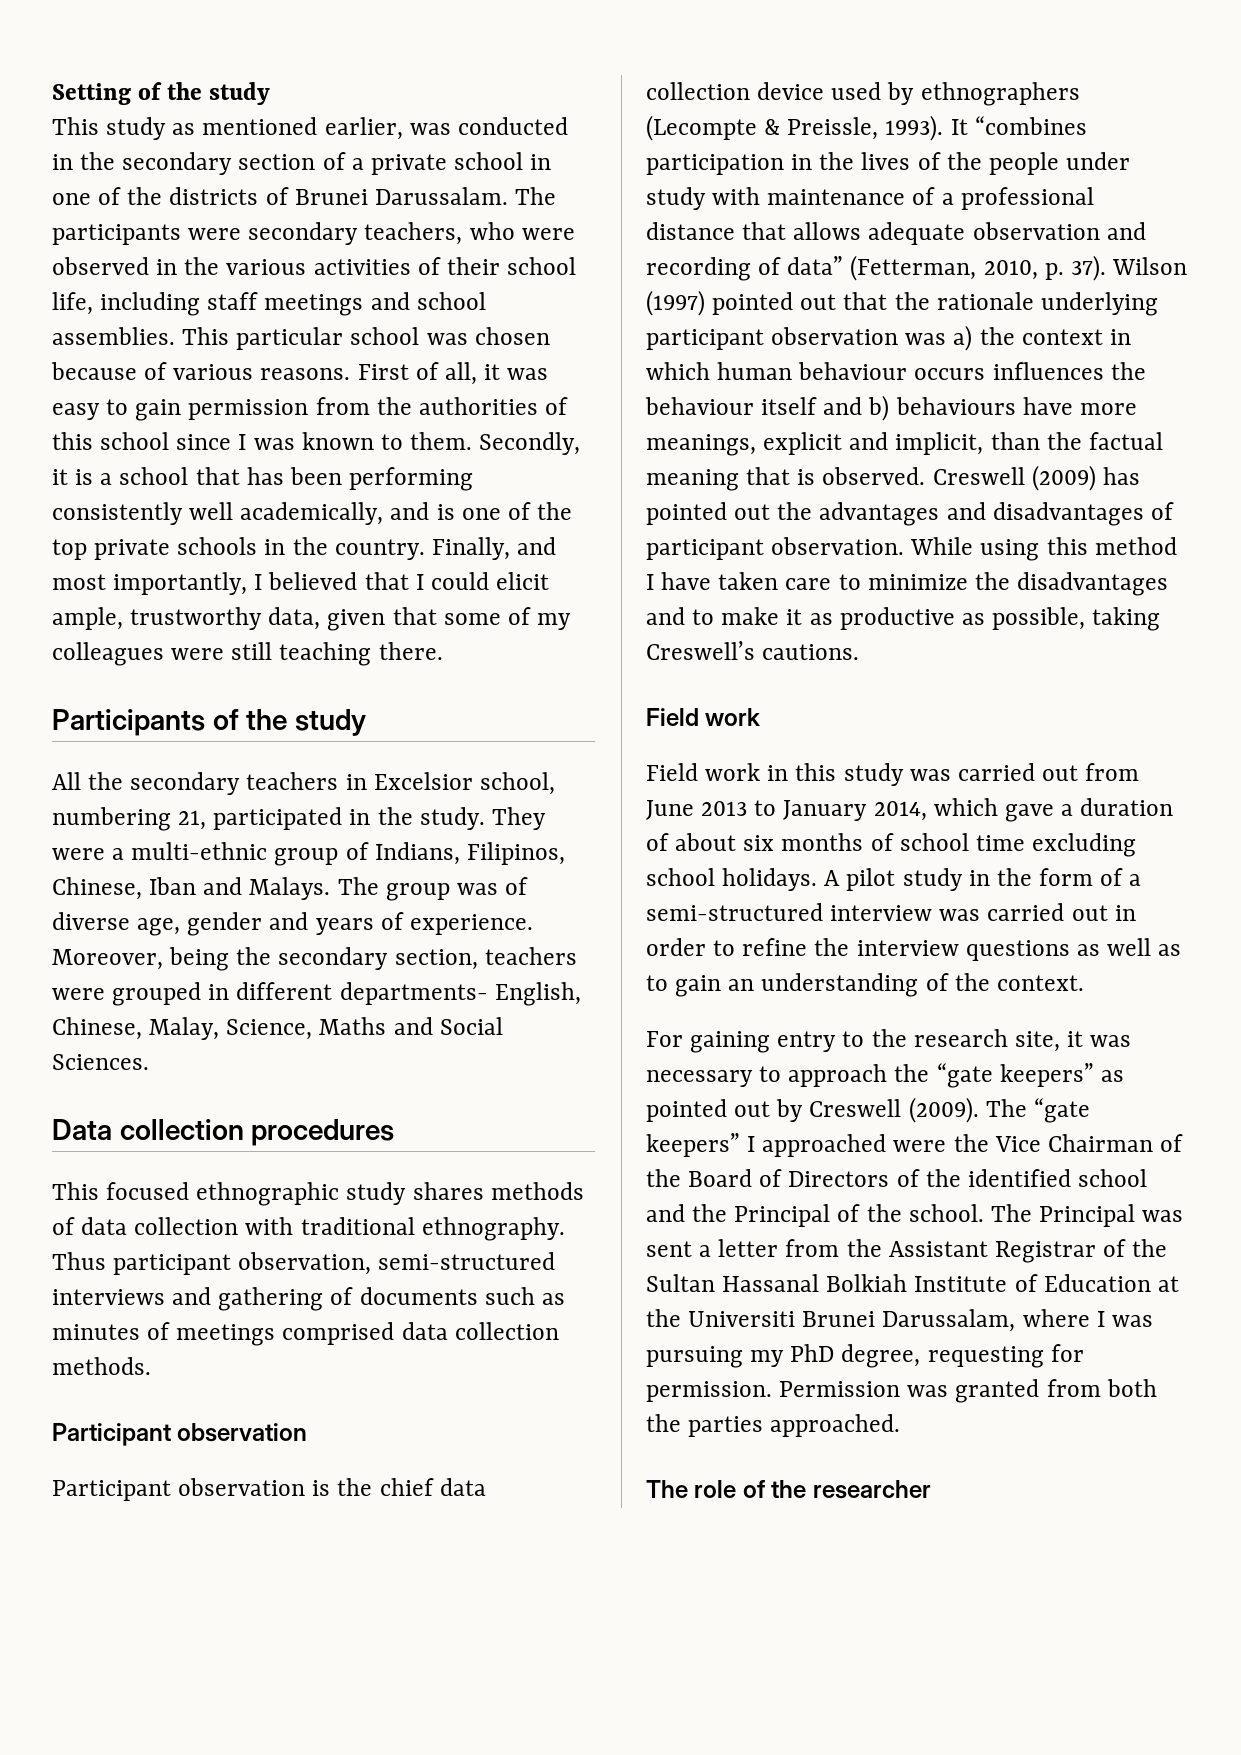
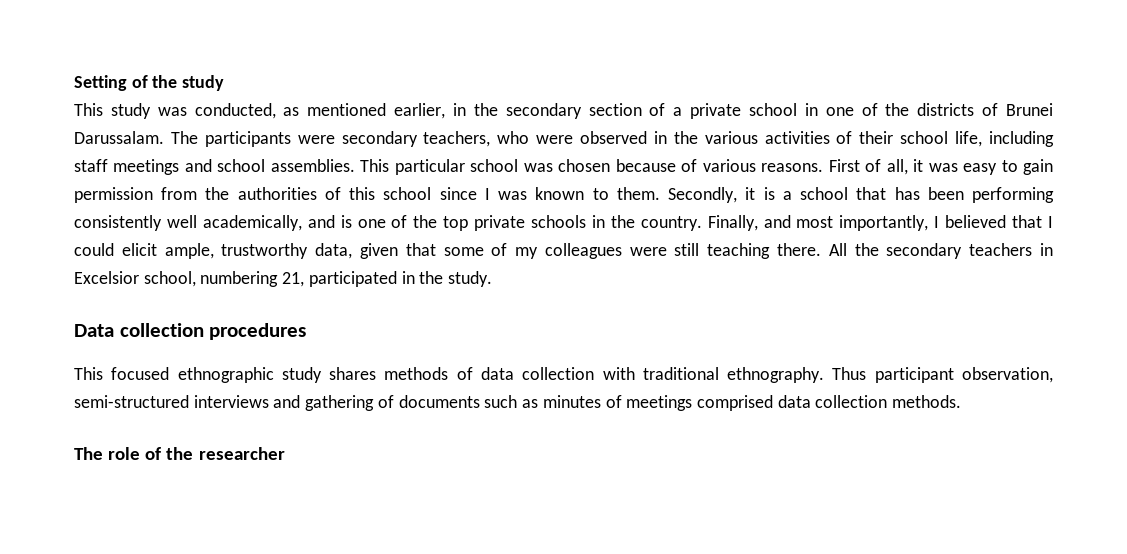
- This study as mentioned earlier, was conducted in the secondary section of a private school in one of the districts of Brunei Darussalam.
+ This study was conducted, as mentioned earlier, in the secondary section of a private school in one of the districts of Brunei Darussalam.
- Finally, and most importantly, I believed that I could elicit ample, trustworthy data, given that some of my colleagues were still teaching there.
- Participants of the study
- All the secondary teachers in Excelsior school, numbering 21, participated in the study. They were a multi-ethnic group of Indians, Filipinos, Chinese, Iban and Malays. The group was of diverse age, gender and years of experience. Moreover, being the secondary section, teachers were grouped in different departments- English, Chinese, Malay, Science, Maths and Social Sciences.
+ Finally, and most importantly, I believed that I could elicit ample, trustworthy data, given that some of my colleagues were still teaching there. All the secondary teachers in Excelsior school, numbering 21, participated in the study.
  Thus participant observation, semi-structured interviews and gathering of documents such as minutes of meetings comprised data collection methods.
- Participant observation
- Participant observation is the chief data collection device used by ethnographers (Lecompte & Preissle, 1993). It “combines participation in the lives of the people under study with maintenance of a professional distance that allows adequate observation and recording of data” (Fetterman, 2010, p. 37). Wilson (1997) pointed out that the rationale underlying participant observation was a) the context in which human behaviour occurs influences the behaviour itself and b) behaviours have more meanings, explicit and implicit, than the factual meaning that is observed. Creswell (2009) has pointed out the advantages and disadvantages of participant observation. While using this method I have taken care to minimize the disadvantages and to make it as productive as possible, taking Creswell’s cautions.
- Field work
- Field work in this study was carried out from June 2013 to January 2014, which gave a duration of about six months of school time excluding school holidays. A pilot study in the form of a semi-structured interview was carried out in order to refine the interview questions as well as to gain an understanding of the context.
- For gaining entry to the research site, it was necessary to approach the “gate keepers” as pointed out by Creswell (2009). The “gate keepers” I approached were the Vice Chairman of the Board of Directors of the identified school and the Principal of the school. The Principal was sent a letter from the Assistant Registrar of the Sultan Hassanal Bolkiah Institute of Education at the Universiti Brunei Darussalam, where I was pursuing my PhD degree, requesting for permission. Permission was granted from both the parties approached.

